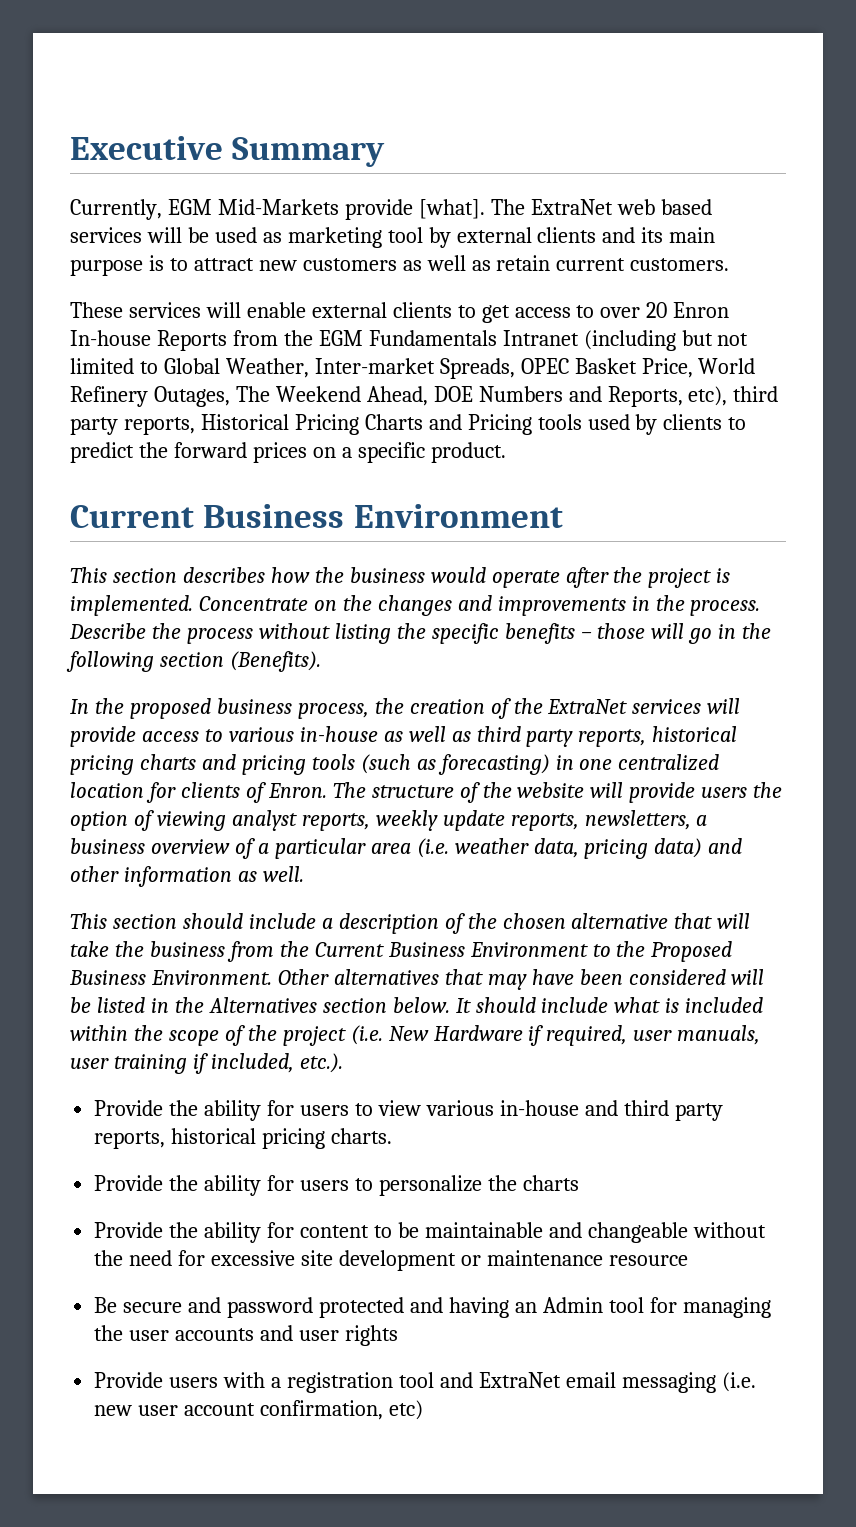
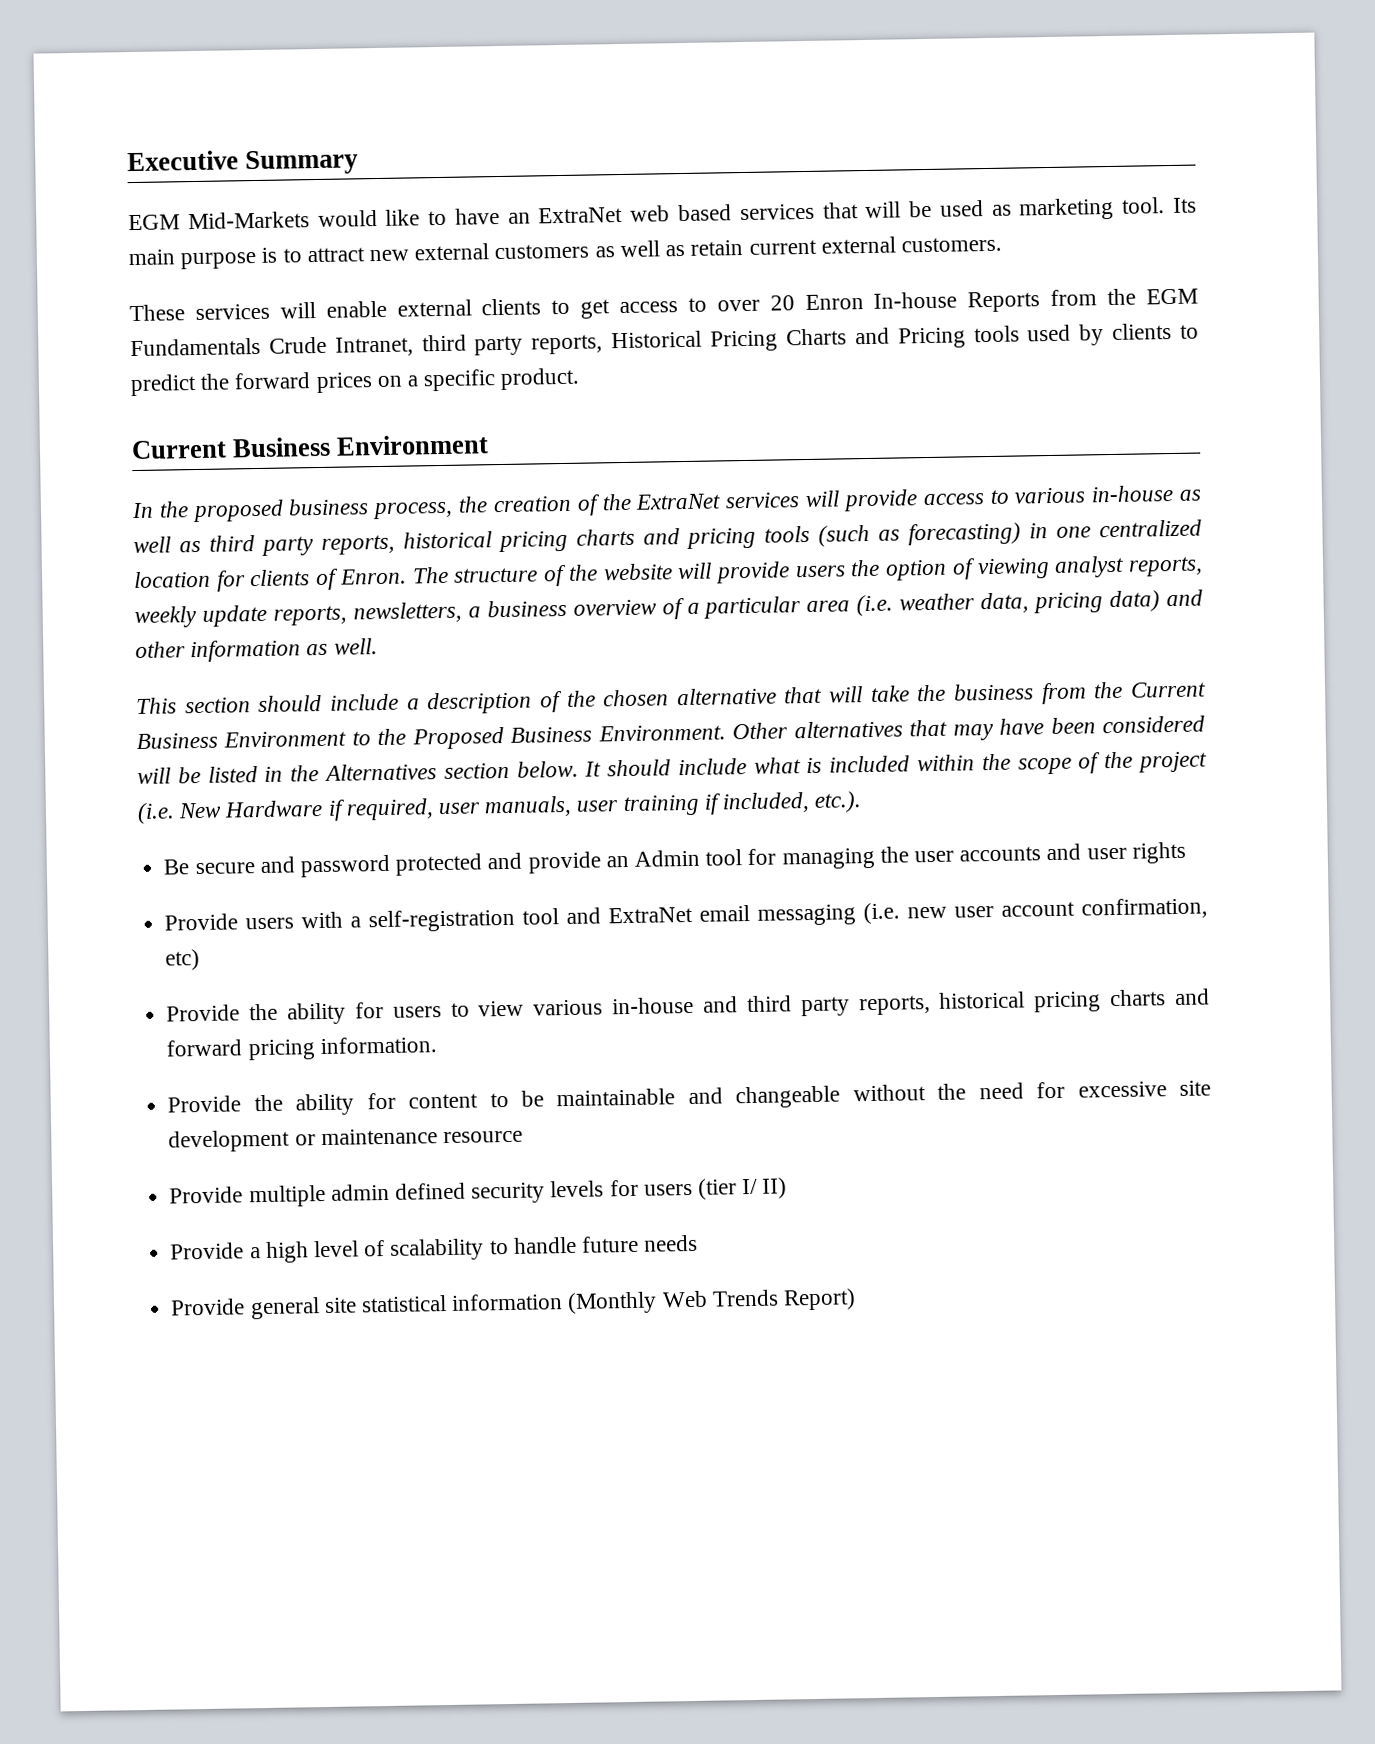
- Currently, EGM Mid-Markets provide [what]. The ExtraNet web based services will be used as marketing tool by external clients and its main purpose is to attract new customers as well as retain current customers.
+ EGM Mid-Markets would like to have an ExtraNet web based services that will be used as marketing tool. Its main purpose is to attract new external customers as well as retain current external customers.
- These services will enable external clients to get access to over 20 Enron In-house Reports from the EGM Fundamentals Intranet (including but not limited to Global Weather, Inter-market Spreads, OPEC Basket Price, World Refinery Outages, The Weekend Ahead, DOE Numbers and Reports, etc), third party reports, Historical Pricing Charts and Pricing tools used by clients to predict the forward prices on a specific product.
+ These services will enable external clients to get access to over 20 Enron In-house Reports from the EGM Fundamentals Crude Intranet, third party reports, Historical Pricing Charts and Pricing tools used by clients to predict the forward prices on a specific product.
- This section describes how the business would operate after the project is implemented. Concentrate on the changes and improvements in the process. Describe the process without listing the specific benefits – those will go in the following section (Benefits).
+ Be secure and password protected and provide an Admin tool for managing the user accounts and user rights
+ Provide users with a self-registration tool and ExtraNet email messaging (i.e. new user account confirmation, etc)
- Provide the ability for users to view various in-house and third party reports, historical pricing charts.
- Provide the ability for users to personalize the charts
+ Provide the ability for users to view various in-house and third party reports, historical pricing charts and forward pricing information.
- Be secure and password protected and having an Admin tool for managing the user accounts and user rights
- Provide users with a registration tool and ExtraNet email messaging (i.e. new user account confirmation, etc)
+ Provide multiple admin defined security levels for users (tier I/ II)
+ Provide a high level of scalability to handle future needs
+ Provide general site statistical information (Monthly Web Trends Report)

